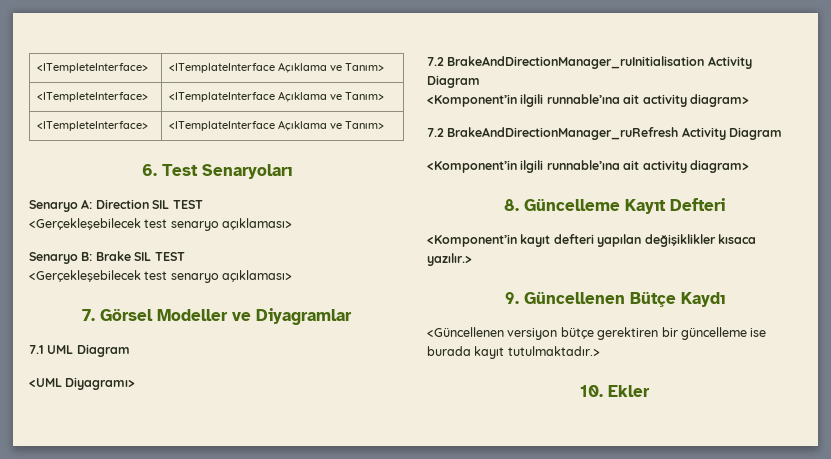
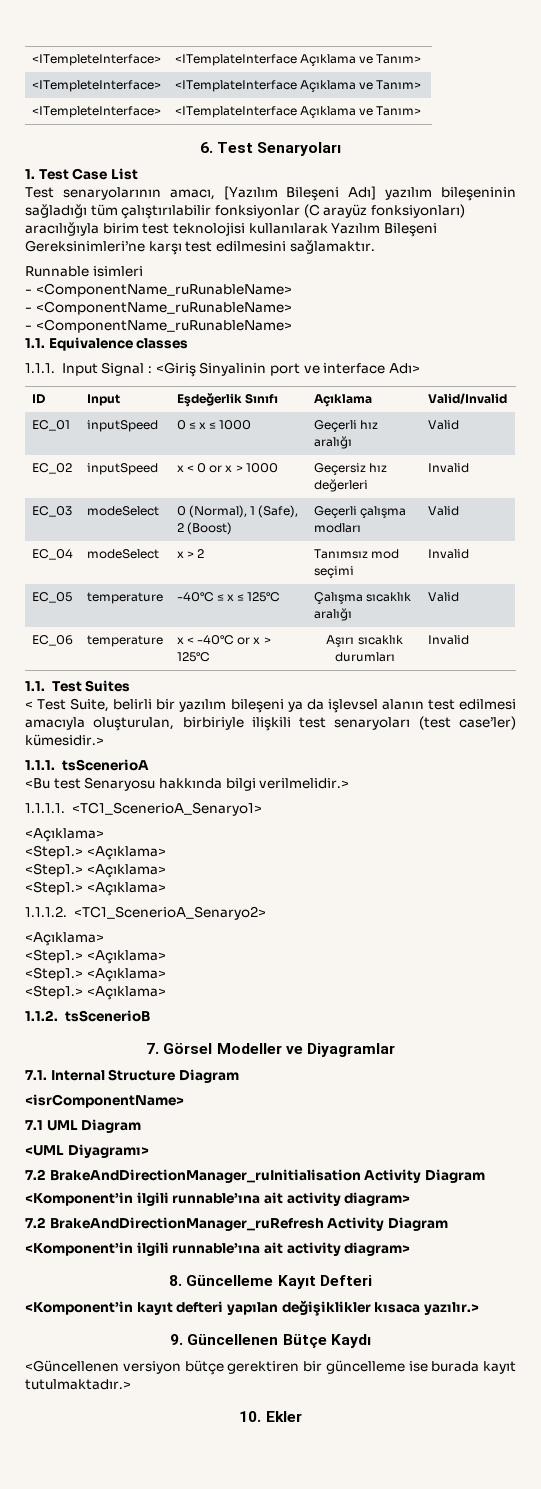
- Senaryo A: Direction SIL TEST
- <Gerçekleşebilecek test senaryo açıklaması>
- Senaryo B: Brake SIL TEST
- <Gerçekleşebilecek test senaryo açıklaması>
+ 1. Test Case List
+ Test senaryolarının amacı, [Yazılım Bileşeni Adı] yazılım bileşeninin sağladığı tüm çalıştırılabilir fonksiyonlar (C arayüz fonksiyonları) aracılığıyla birim test teknolojisi kullanılarak Yazılım Bileşeni Gereksinimleri’ne karşı test edilmesini sağlamaktır.
+ Runnable isimleri
+ - <ComponentName_ruRunableName>
+ - <ComponentName_ruRunableName>
+ - <ComponentName_ruRunableName>
+ 1.1. Equivalence classes
+ 1.1.1. Input Signal : <Giriş Sinyalinin port ve interface Adı>
+ ID | Input | Eşdeğerlik Sınıfı | Açıklama | Valid/Invalid
+ EC_01 | inputSpeed | 0 ≤ x ≤ 1000 | Geçerli hız aralığı | Valid
+ EC_02 | inputSpeed | x < 0 or x > 1000 | Geçersiz hız değerleri | Invalid
+ EC_03 | modeSelect | 0 (Normal), 1 (Safe), 2 (Boost) | Geçerli çalışma modları | Valid
+ EC_04 | modeSelect | x > 2 | Tanımsız mod seçimi | Invalid
+ EC_05 | temperature | -40°C ≤ x ≤ 125°C | Çalışma sıcaklık aralığı | Valid
+ EC_06 | temperature | x < -40°C or x > 125°C | Aşırı sıcaklık durumları | Invalid
+ 1.1. Test Suites
+ < Test Suite, belirli bir yazılım bileşeni ya da işlevsel alanın test edilmesi amacıyla oluşturulan, birbiriyle ilişkili test senaryoları (test case’ler) kümesidir.>
+ 1.1.1. tsScenerioA
+ <Bu test Senaryosu hakkında bilgi verilmelidir.>
+ 1.1.1.1. <TC1_ScenerioA_Senaryo1>
+ <Açıklama>
+ <Step1.> <Açıklama>
+ <Step1.> <Açıklama>
+ <Step1.> <Açıklama>
+ 1.1.1.2. <TC1_ScenerioA_Senaryo2>
+ <Açıklama>
+ <Step1.> <Açıklama>
+ <Step1.> <Açıklama>
+ <Step1.> <Açıklama>
+ 1.1.2. tsScenerioB
+ 7.1. Internal Structure Diagram
+ <isrComponentName>

